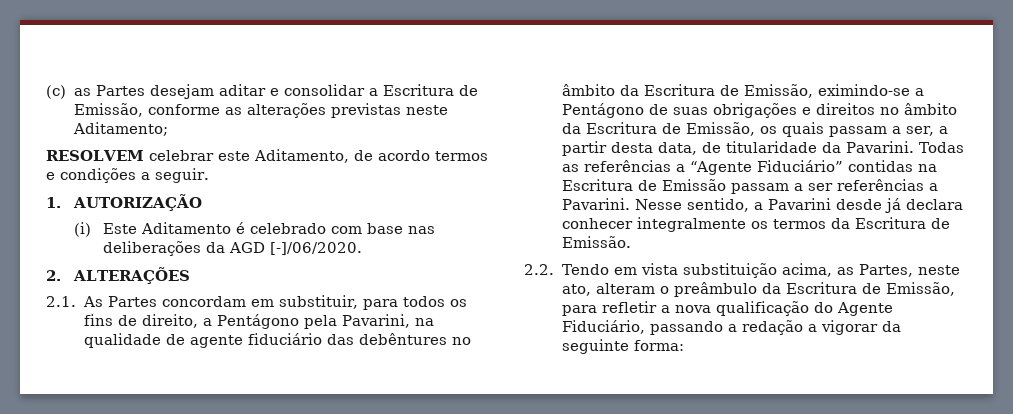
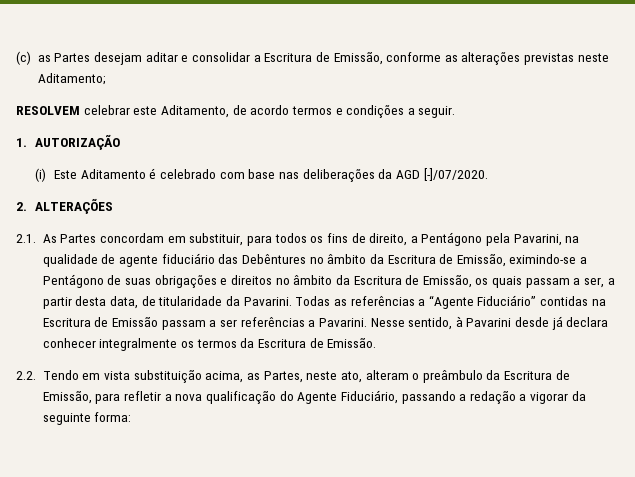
- (i) Este Aditamento é celebrado com base nas deliberações da AGD [-]/06/2020.
+ (i) Este Aditamento é celebrado com base nas deliberações da AGD [-]/07/2020.
- 2.1. As Partes concordam em substituir, para todos os fins de direito, a Pentágono pela Pavarini, na qualidade de agente fiduciário das debêntures no âmbito da Escritura de Emissão, eximindo-se a Pentágono de suas obrigações e direitos no âmbito da Escritura de Emissão, os quais passam a ser, a partir desta data, de titularidade da Pavarini.
+ 2.1. As Partes concordam em substituir, para todos os fins de direito, a Pentágono pela Pavarini, na qualidade de agente fiduciário das Debêntures no âmbito da Escritura de Emissão, eximindo-se a Pentágono de suas obrigações e direitos no âmbito da Escritura de Emissão, os quais passam a ser, a partir desta data, de titularidade da Pavarini.
- Nesse sentido, a Pavarini desde já declara conhecer integralmente os termos da Escritura de Emissão.
+ Nesse sentido, à Pavarini desde já declara conhecer integralmente os termos da Escritura de Emissão.

